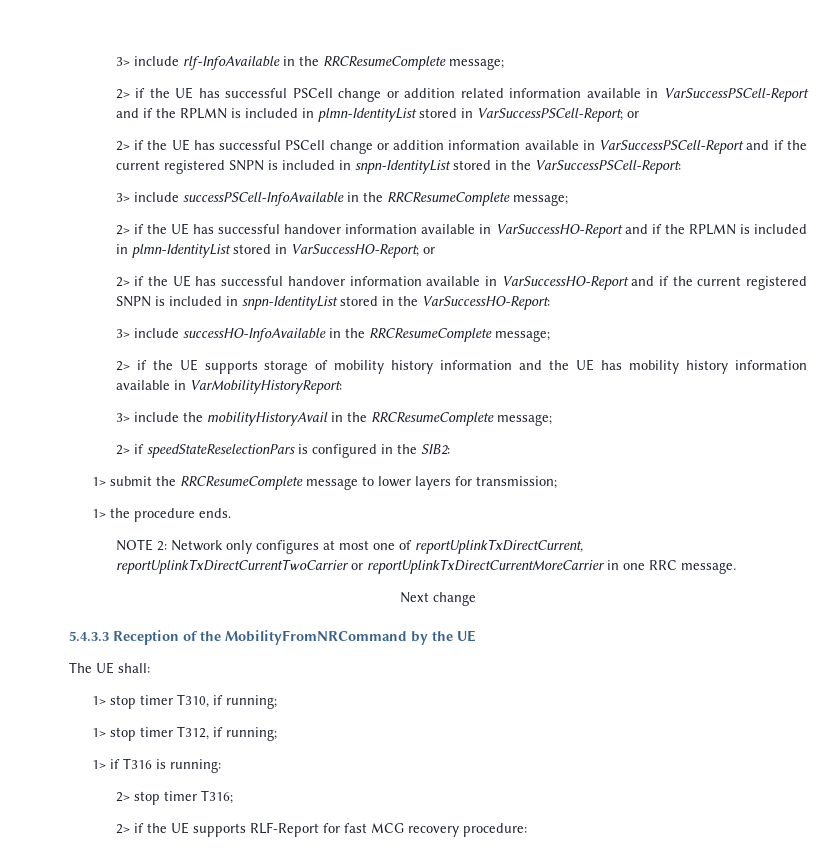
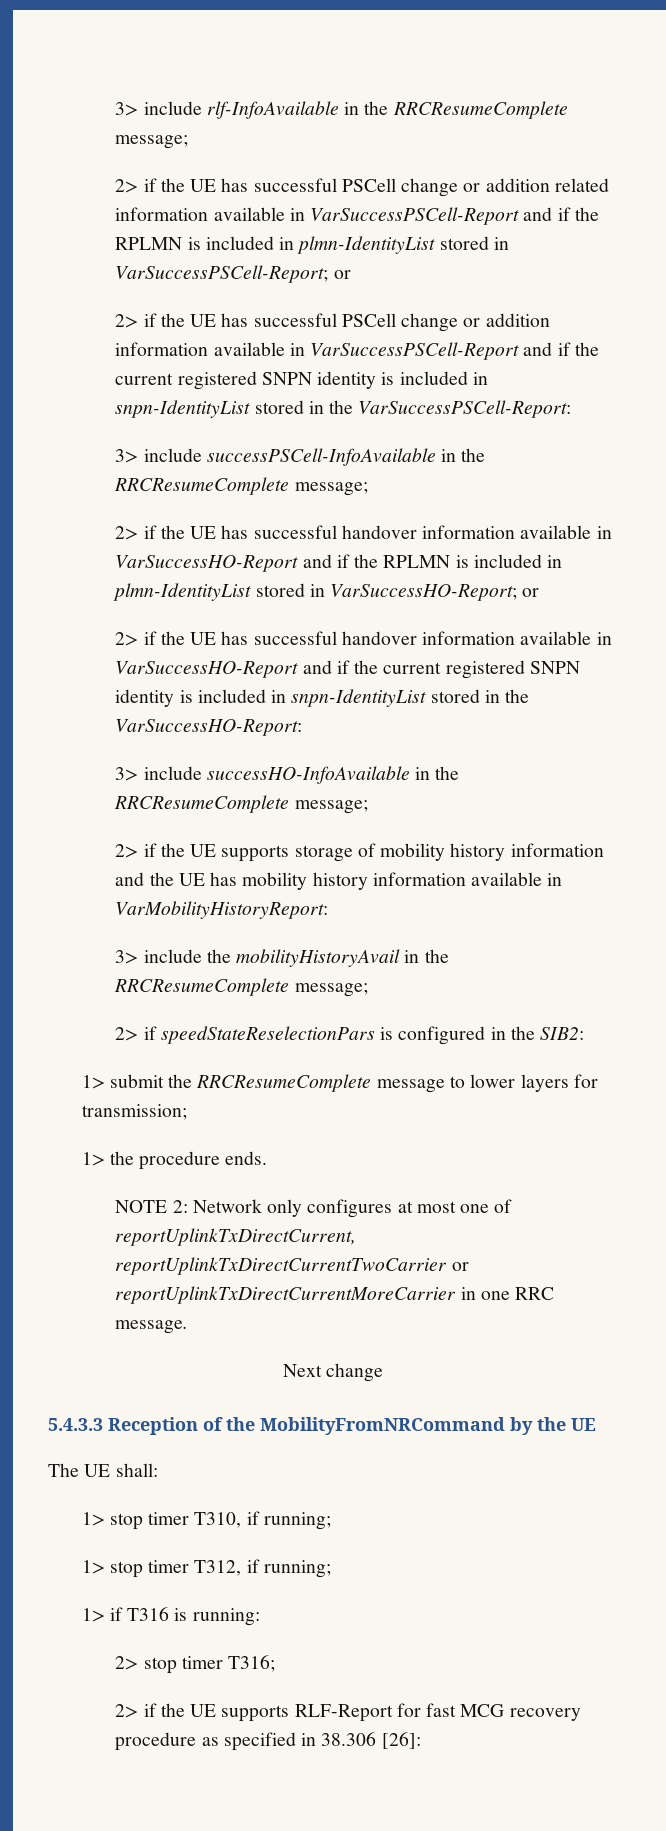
- 2> if the UE has successful PSCell change or addition information available in VarSuccessPSCell-Report and if the current registered SNPN is included in snpn-IdentityList stored in the VarSuccessPSCell-Report:
+ 2> if the UE has successful PSCell change or addition information available in VarSuccessPSCell-Report and if the current registered SNPN identity is included in snpn-IdentityList stored in the VarSuccessPSCell-Report:
- 2> if the UE has successful handover information available in VarSuccessHO-Report and if the current registered SNPN is included in snpn-IdentityList stored in the VarSuccessHO-Report:
+ 2> if the UE has successful handover information available in VarSuccessHO-Report and if the current registered SNPN identity is included in snpn-IdentityList stored in the VarSuccessHO-Report:
- 2> if the UE supports RLF-Report for fast MCG recovery procedure:
+ 2> if the UE supports RLF-Report for fast MCG recovery procedure as specified in 38.306 [26]:

